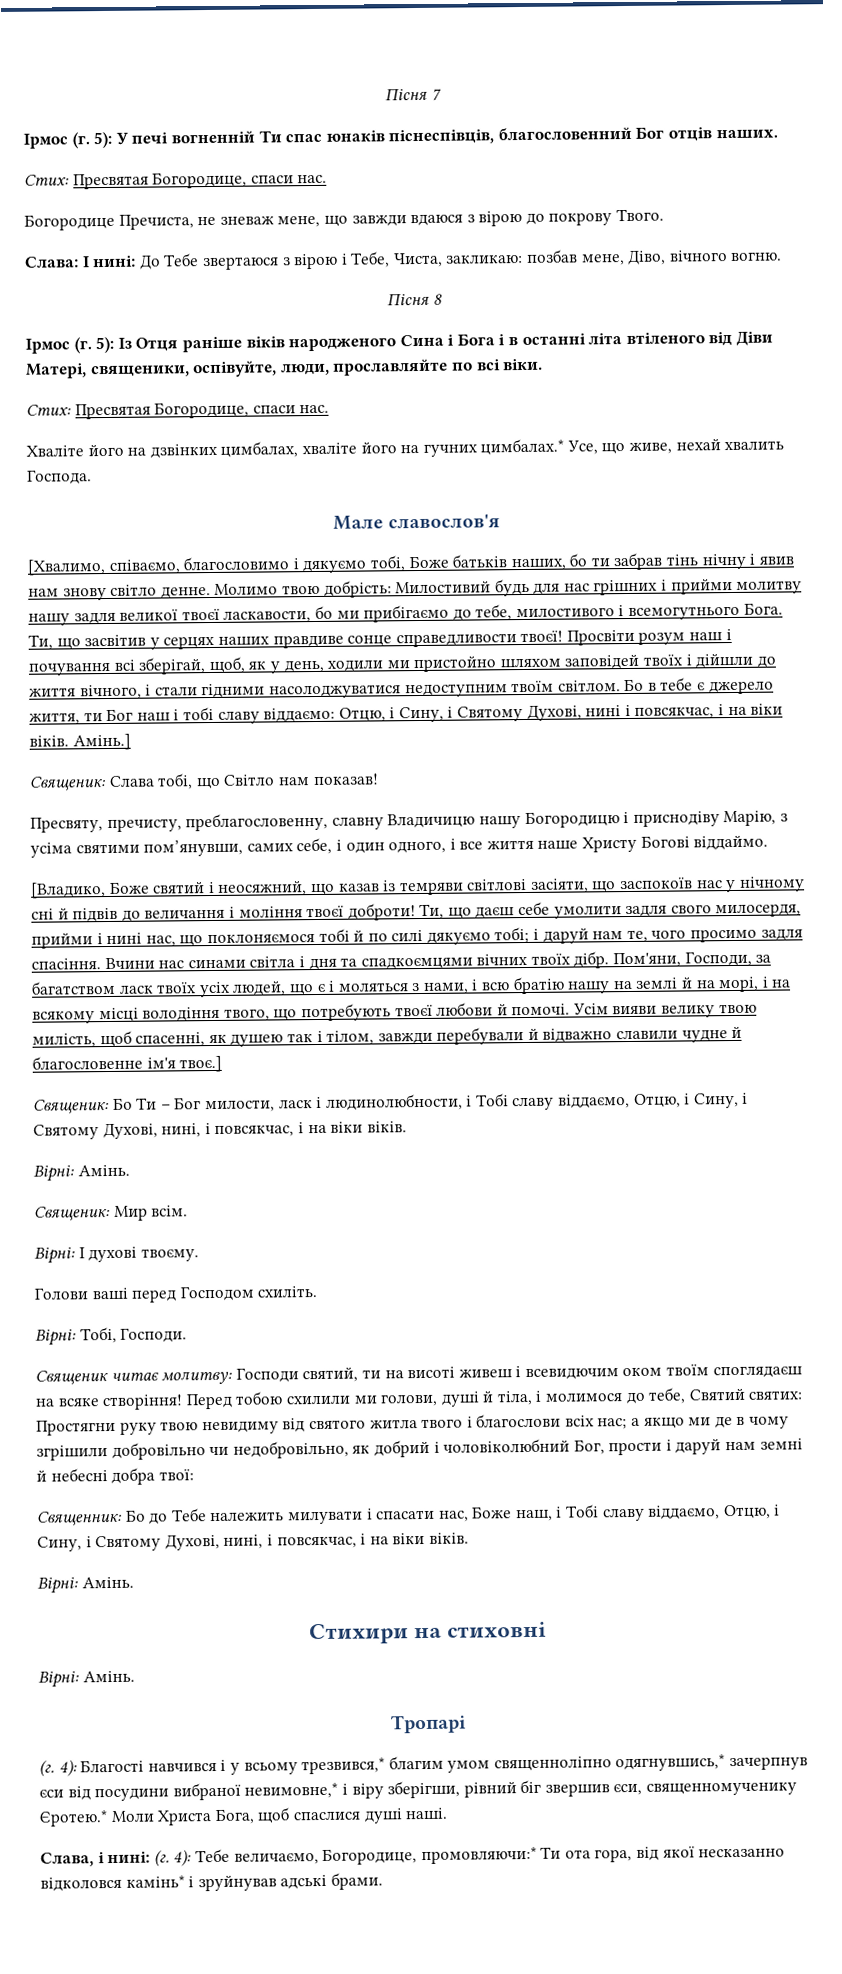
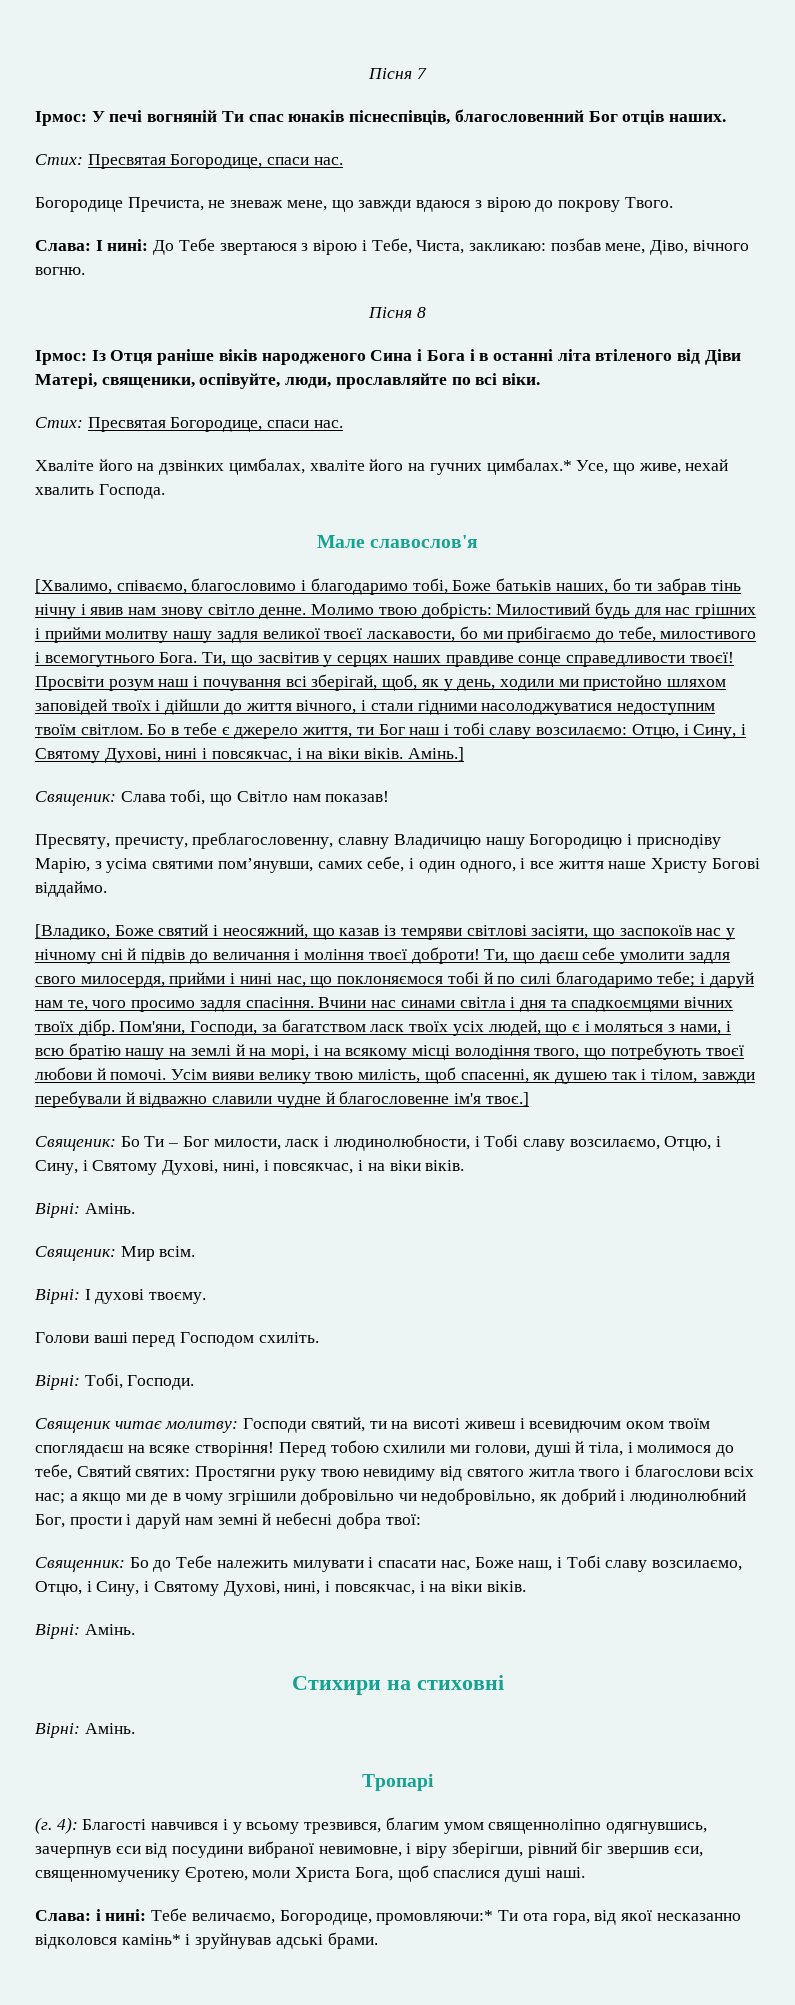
- Ірмос (г. 5): У печі вогненній Ти спас юнаків піснеспівців, благословенний Бог отців наших.
+ Ірмос: У печі вогняній Ти спас юнаків піснеспівців, благословенний Бог отців наших.
- Ірмос (г. 5): Із Отця раніше віків народженого Сина і Бога і в останні літа втіленого від Діви Матері, священики, оспівуйте, люди, прославляйте по всі віки.
+ Ірмос: Із Отця раніше віків народженого Сина і Бога і в останні літа втіленого від Діви Матері, священики, оспівуйте, люди, прославляйте по всі віки.
- [Хвалимо, співаємо, благословимо і дякуємо тобі, Боже батьків наших, бо ти забрав тінь нічну і явив нам знову світло денне.
+ [Хвалимо, співаємо, благословимо і благодаримо тобі, Боже батьків наших, бо ти забрав тінь нічну і явив нам знову світло денне.
- Бо в тебе є джерело життя, ти Бог наш і тобі славу віддаємо: Отцю, і Сину, і Святому Духові, нині і повсякчас, і на віки віків.
+ Бо в тебе є джерело життя, ти Бог наш і тобі славу возсилаємо: Отцю, і Сину, і Святому Духові, нині і повсякчас, і на віки віків.
- Ти, що даєш себе умолити задля свого милосердя, прийми і нині нас, що поклоняємося тобі й по силі дякуємо тобі; і даруй нам те, чого просимо задля спасіння.
+ Ти, що даєш себе умолити задля свого милосердя, прийми і нині нас, що поклоняємося тобі й по силі благодаримо тебе; і даруй нам те, чого просимо задля спасіння.
- Священик: Бо Ти – Бог милости, ласк і людинолюбности, і Тобі славу віддаємо, Отцю, і Сину, і Святому Духові, нині, і повсякчас, і на віки віків.
+ Священик: Бо Ти – Бог милости, ласк і людинолюбности, і Тобі славу возсилаємо, Отцю, і Сину, і Святому Духові, нині, і повсякчас, і на віки віків.
- Перед тобою схилили ми голови, душі й тіла, і молимося до тебе, Святий святих: Простягни руку твою невидиму від святого житла твого і благослови всіх нас; а якщо ми де в чому згрішили добровільно чи недобровільно, як добрий і чоловіколюбний Бог, прости і даруй нам земні й небесні добра твої:
+ Перед тобою схилили ми голови, душі й тіла, і молимося до тебе, Святий святих: Простягни руку твою невидиму від святого житла твого і благослови всіх нас; а якщо ми де в чому згрішили добровільно чи недобровільно, як добрий і людинолюбний Бог, прости і даруй нам земні й небесні добра твої:
- Священник: Бо до Тебе належить милувати і спасати нас, Боже наш, і Тобі славу віддаємо, Отцю, і Сину, і Святому Духові, нині, і повсякчас, і на віки віків.
+ Священник: Бо до Тебе належить милувати і спасати нас, Боже наш, і Тобі славу возсилаємо, Отцю, і Сину, і Святому Духові, нині, і повсякчас, і на віки віків.
- (г. 4): Благості навчився і у всьому трезвився,* благим умом священноліпно одягнувшись,* зачерпнув єси від посудини вибраної невимовне,* і віру зберігши, рівний біг звершив єси, священномученику Єротею.* Моли Христа Бога, щоб спаслися душі наші.
+ (г. 4): Благості навчився і у всьому трезвився, благим умом священноліпно одягнувшись, зачерпнув єси від посудини вибраної невимовне, і віру зберігши, рівний біг звершив єси, священномученику Єротею, моли Христа Бога, щоб спаслися душі наші.
- Слава, і нині: (г. 4): Тебе величаємо, Богородице, промовляючи:* Ти ота гора, від якої несказанно відколовся камінь* і зруйнував адські брами.
+ Слава: і нині: Тебе величаємо, Богородице, промовляючи:* Ти ота гора, від якої несказанно відколовся камінь* і зруйнував адські брами.

